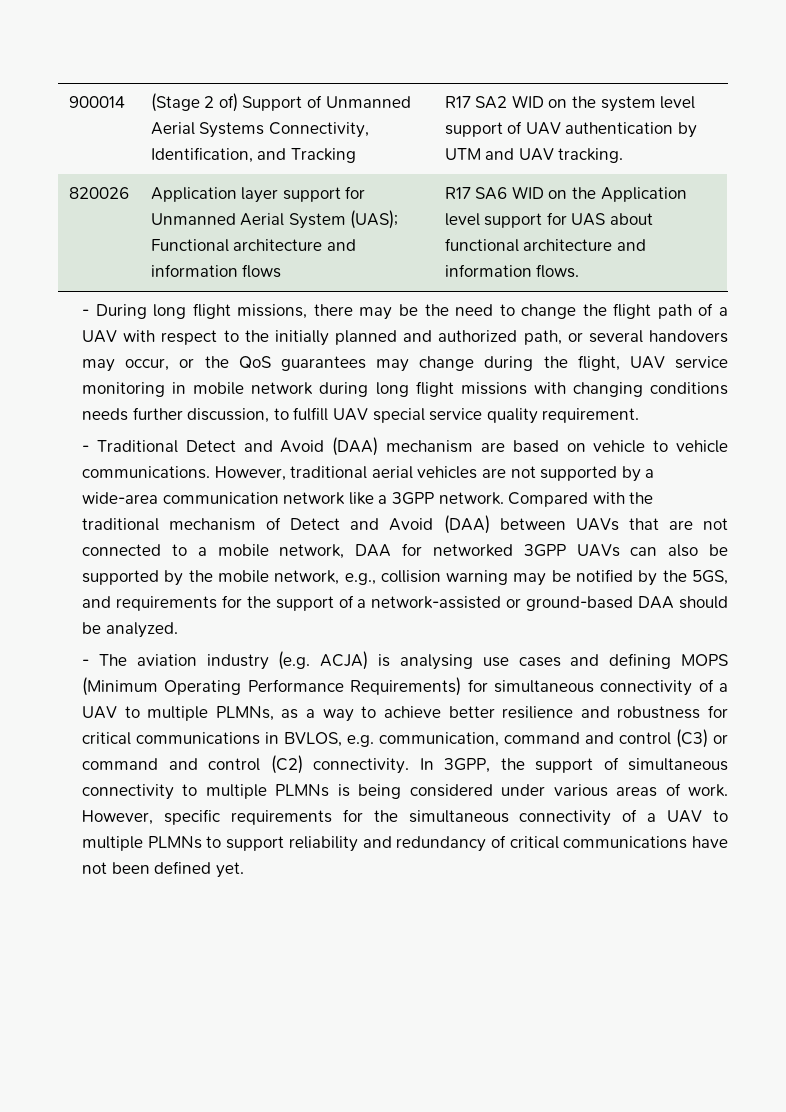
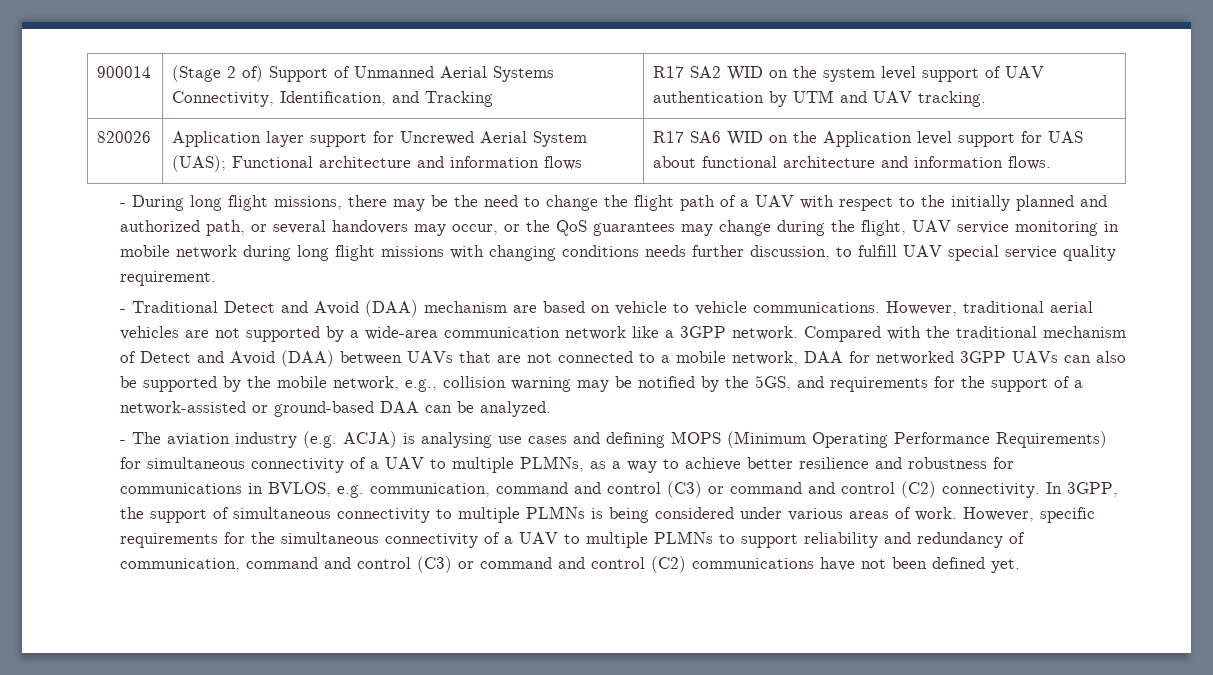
- 820026 | Application layer support for Unmanned Aerial System (UAS); Functional architecture and information flows | R17 SA6 WID on the Application level support for UAS about functional architecture and information flows.
+ 820026 | Application layer support for Uncrewed Aerial System (UAS); Functional architecture and information flows | R17 SA6 WID on the Application level support for UAS about functional architecture and information flows.
- Compared with the traditional mechanism of Detect and Avoid (DAA) between UAVs that are not connected to a mobile network, DAA for networked 3GPP UAVs can also be supported by the mobile network, e.g., collision warning may be notified by the 5GS, and requirements for the support of a network-assisted or ground-based DAA should be analyzed.
+ Compared with the traditional mechanism of Detect and Avoid (DAA) between UAVs that are not connected to a mobile network, DAA for networked 3GPP UAVs can also be supported by the mobile network, e.g., collision warning may be notified by the 5GS, and requirements for the support of a network-assisted or ground-based DAA can be analyzed.
- - The aviation industry (e.g. ACJA) is analysing use cases and defining MOPS (Minimum Operating Performance Requirements) for simultaneous connectivity of a UAV to multiple PLMNs, as a way to achieve better resilience and robustness for critical communications in BVLOS, e.g. communication, command and control (C3) or command and control (C2) connectivity.
+ - The aviation industry (e.g. ACJA) is analysing use cases and defining MOPS (Minimum Operating Performance Requirements) for simultaneous connectivity of a UAV to multiple PLMNs, as a way to achieve better resilience and robustness for communications in BVLOS, e.g. communication, command and control (C3) or command and control (C2) connectivity.
- However, specific requirements for the simultaneous connectivity of a UAV to multiple PLMNs to support reliability and redundancy of critical communications have not been defined yet.
+ However, specific requirements for the simultaneous connectivity of a UAV to multiple PLMNs to support reliability and redundancy of communication, command and control (C3) or command and control (C2) communications have not been defined yet.

